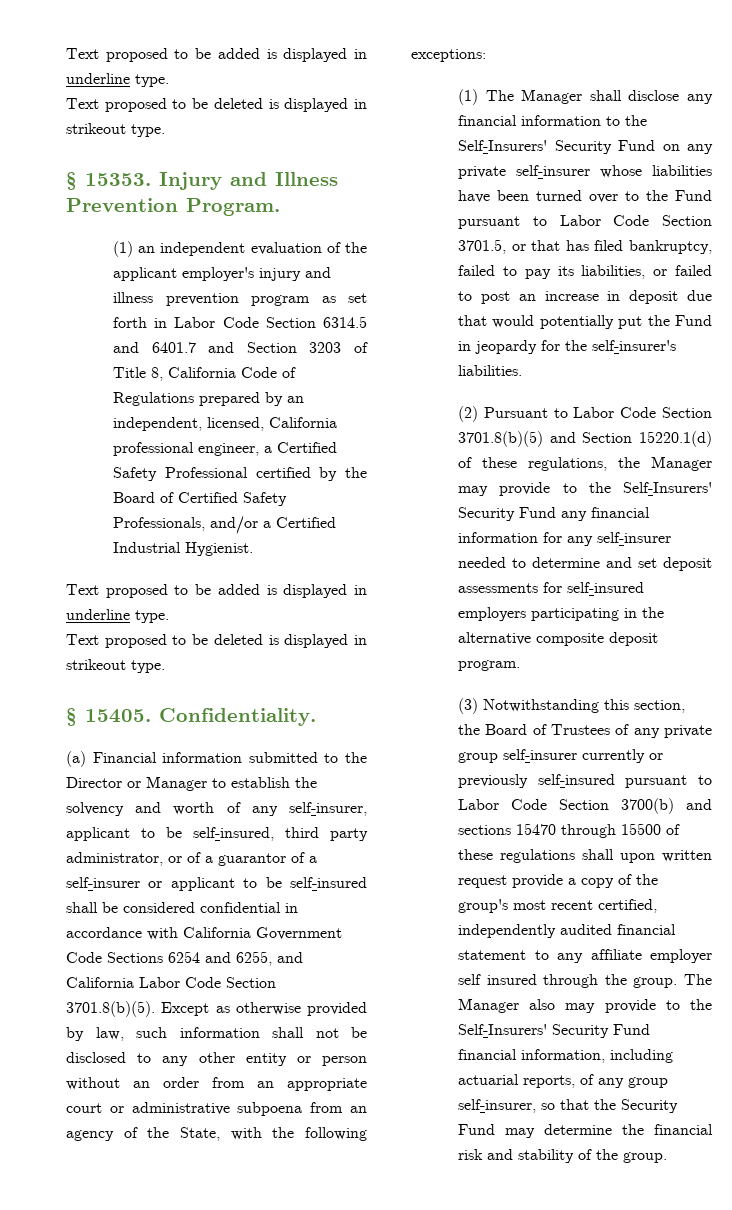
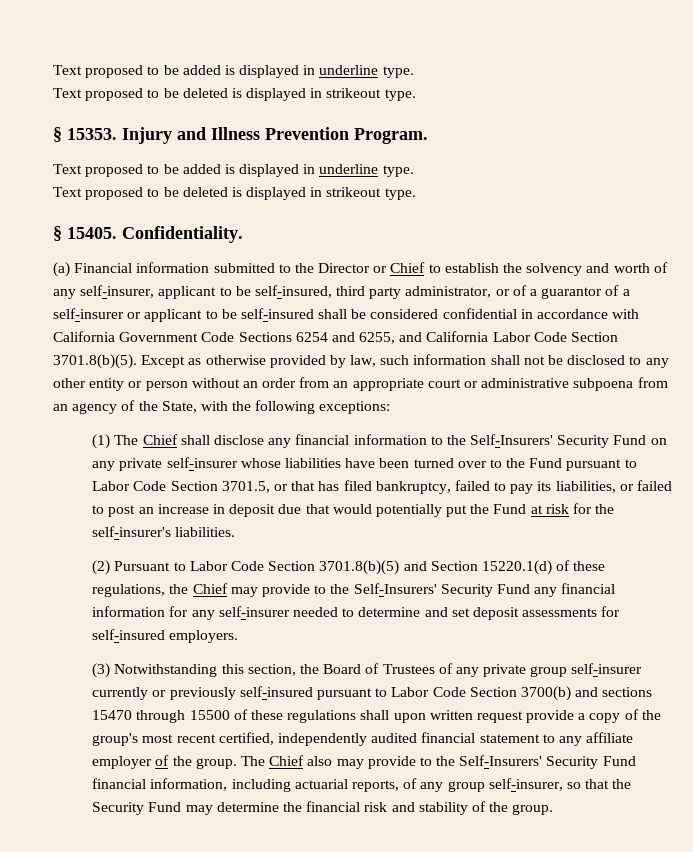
- (1) an independent evaluation of the applicant employer's injury and illness prevention program as set forth in Labor Code Section 6314.5 and 6401.7 and Section 3203 of Title 8, California Code of Regulations prepared by an independent, licensed, California professional engineer, a Certified Safety Professional certified by the Board of Certified Safety Professionals, and/or a Certified Industrial Hygienist.
- (a) Financial information submitted to the Director or Manager to establish the solvency and worth of any self-insurer, applicant to be self-insured, third party administrator, or of a guarantor of a self-insurer or applicant to be self-insured shall be considered confidential in accordance with California Government Code Sections 6254 and 6255, and California Labor Code Section 3701.8(b)(5). Except as otherwise provided by law, such information shall not be disclosed to any other entity or person without an order from an appropriate court or administrative subpoena from an agency of the State, with the following exceptions:
+ (a) Financial information submitted to the Director or Chief to establish the solvency and worth of any self-insurer, applicant to be self-insured, third party administrator, or of a guarantor of a self-insurer or applicant to be self-insured shall be considered confidential in accordance with California Government Code Sections 6254 and 6255, and California Labor Code Section 3701.8(b)(5). Except as otherwise provided by law, such information shall not be disclosed to any other entity or person without an order from an appropriate court or administrative subpoena from an agency of the State, with the following exceptions:
- (1) The Manager shall disclose any financial information to the Self-Insurers' Security Fund on any private self-insurer whose liabilities have been turned over to the Fund pursuant to Labor Code Section 3701.5, or that has filed bankruptcy, failed to pay its liabilities, or failed to post an increase in deposit due that would potentially put the Fund in jeopardy for the self-insurer's liabilities.
+ (1) The Chief shall disclose any financial information to the Self-Insurers' Security Fund on any private self-insurer whose liabilities have been turned over to the Fund pursuant to Labor Code Section 3701.5, or that has filed bankruptcy, failed to pay its liabilities, or failed to post an increase in deposit due that would potentially put the Fund at risk for the self-insurer's liabilities.
- (2) Pursuant to Labor Code Section 3701.8(b)(5) and Section 15220.1(d) of these regulations, the Manager may provide to the Self-Insurers' Security Fund any financial information for any self-insurer needed to determine and set deposit assessments for self-insured employers participating in the alternative composite deposit program.
+ (2) Pursuant to Labor Code Section 3701.8(b)(5) and Section 15220.1(d) of these regulations, the Chief may provide to the Self-Insurers' Security Fund any financial information for any self-insurer needed to determine and set deposit assessments for self-insured employers.
- (3) Notwithstanding this section, the Board of Trustees of any private group self-insurer currently or previously self-insured pursuant to Labor Code Section 3700(b) and sections 15470 through 15500 of these regulations shall upon written request provide a copy of the group's most recent certified, independently audited financial statement to any affiliate employer self insured through the group.
+ (3) Notwithstanding this section, the Board of Trustees of any private group self-insurer currently or previously self-insured pursuant to Labor Code Section 3700(b) and sections 15470 through 15500 of these regulations shall upon written request provide a copy of the group's most recent certified, independently audited financial statement to any affiliate employer of the group.
- The Manager also may provide to the Self-Insurers' Security Fund financial information, including actuarial reports, of any group self-insurer, so that the Security Fund may determine the financial risk and stability of the group.
+ The Chief also may provide to the Self-Insurers' Security Fund financial information, including actuarial reports, of any group self-insurer, so that the Security Fund may determine the financial risk and stability of the group.

